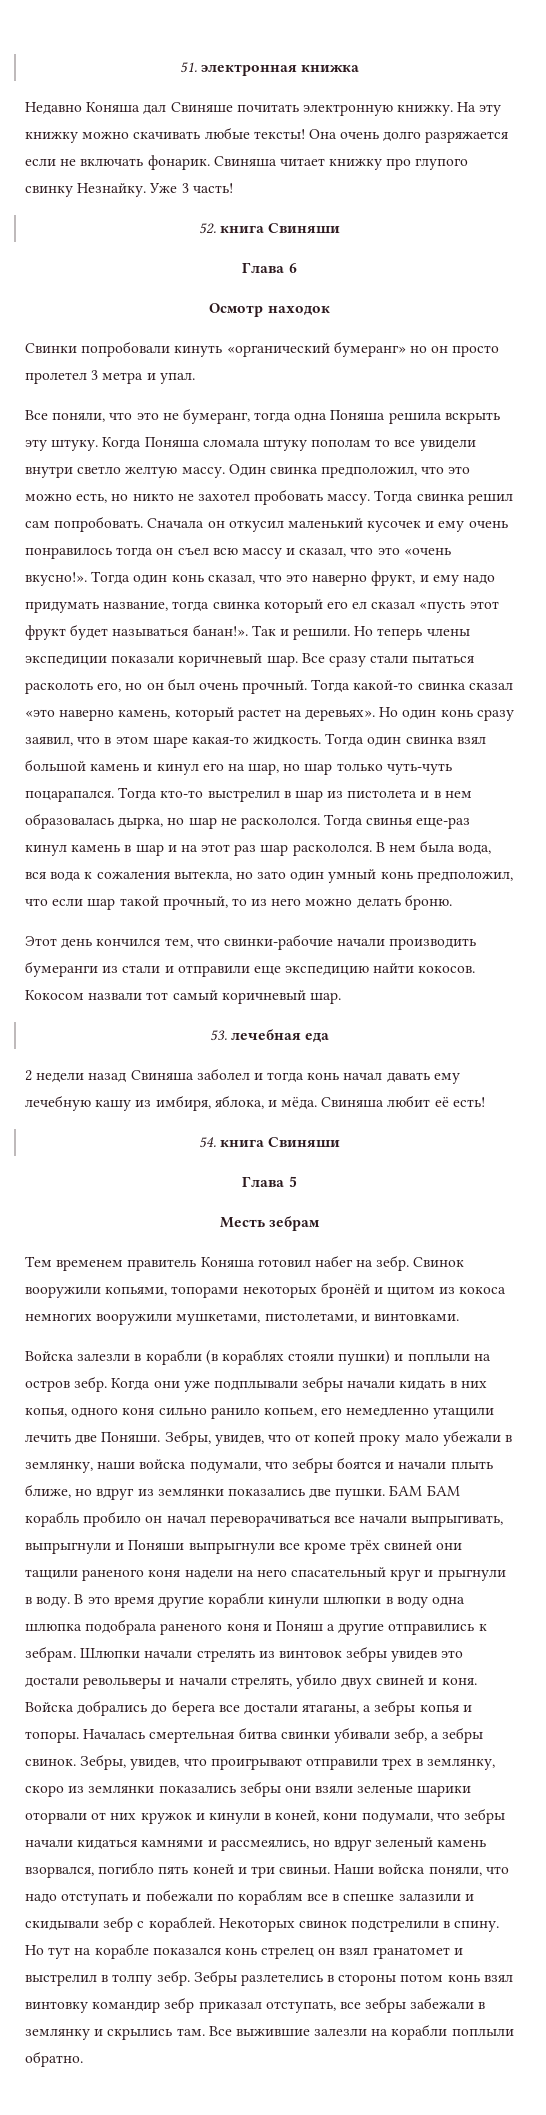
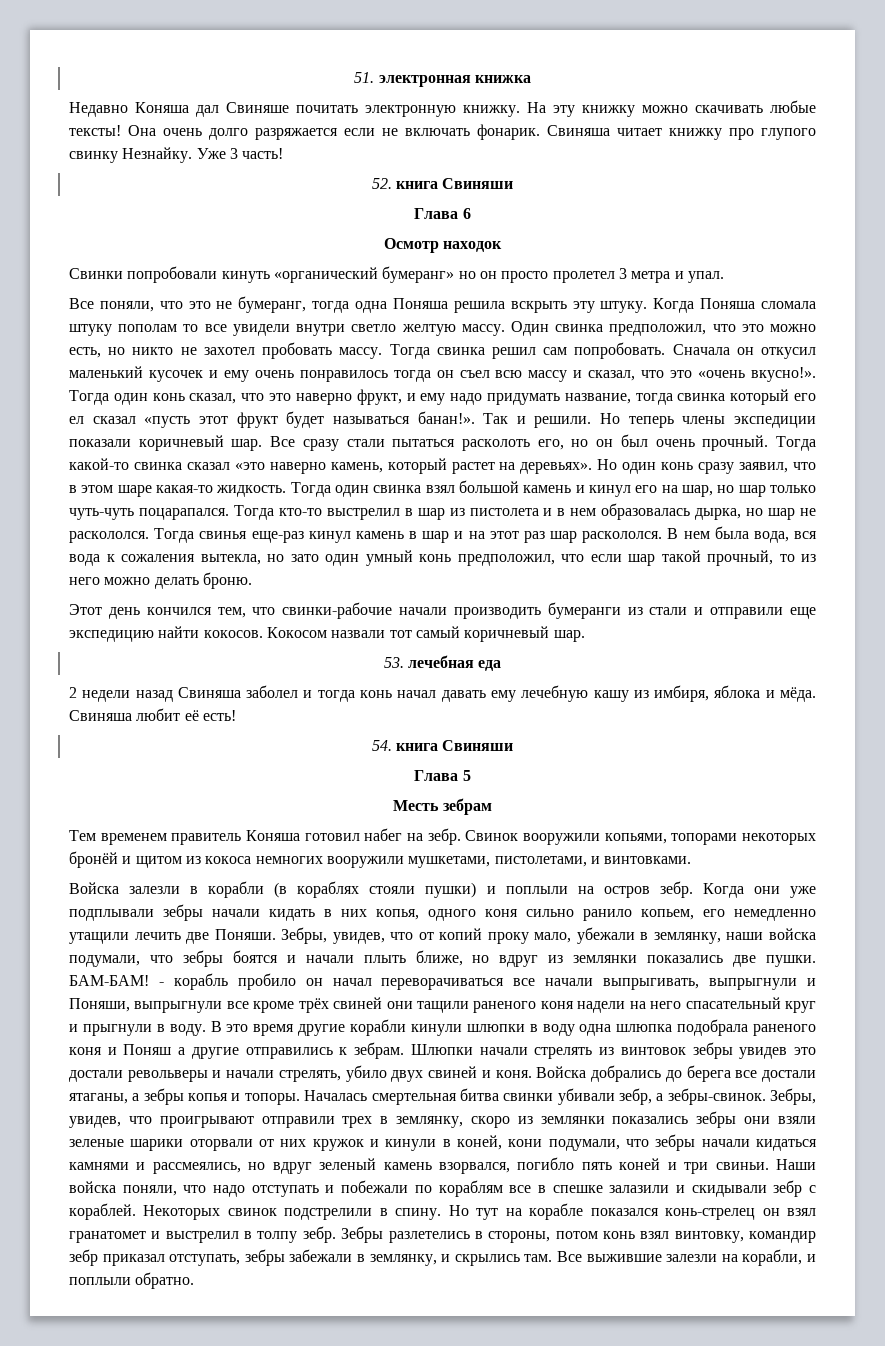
- 2 недели назад Свиняша заболел и тогда конь начал давать ему лечебную кашу из имбиря, яблока, и мёда.
+ 2 недели назад Свиняша заболел и тогда конь начал давать ему лечебную кашу из имбиря, яблока и мёда.
- Зебры, увидев, что от копей проку мало убежали в землянку, наши войска подумали, что зебры боятся и начали плыть ближе, но вдруг из землянки показались две пушки.
+ Зебры, увидев, что от копий проку мало, убежали в землянку, наши войска подумали, что зебры боятся и начали плыть ближе, но вдруг из землянки показались две пушки.
- БАМ БАМ корабль пробило он начал переворачиваться все начали выпрыгивать, выпрыгнули и Поняши выпрыгнули все кроме трёх свиней они тащили раненого коня надели на него спасательный круг и прыгнули в воду.
+ БАМ-БАМ! - корабль пробило он начал переворачиваться все начали выпрыгивать, выпрыгнули и Поняши, выпрыгнули все кроме трёх свиней они тащили раненого коня надели на него спасательный круг и прыгнули в воду.
- Началась смертельная битва свинки убивали зебр, а зебры свинок.
+ Началась смертельная битва свинки убивали зебр, а зебры-свинок.
- Но тут на корабле показался конь стрелец он взял гранатомет и выстрелил в толпу зебр.
+ Но тут на корабле показался конь-стрелец он взял гранатомет и выстрелил в толпу зебр.
- Зебры разлетелись в стороны потом конь взял винтовку командир зебр приказал отступать, все зебры забежали в землянку и скрылись там.
+ Зебры разлетелись в стороны, потом конь взял винтовку, командир зебр приказал отступать, зебры забежали в землянку, и скрылись там.
- Все выжившие залезли на корабли поплыли обратно.
+ Все выжившие залезли на корабли, и поплыли обратно.

